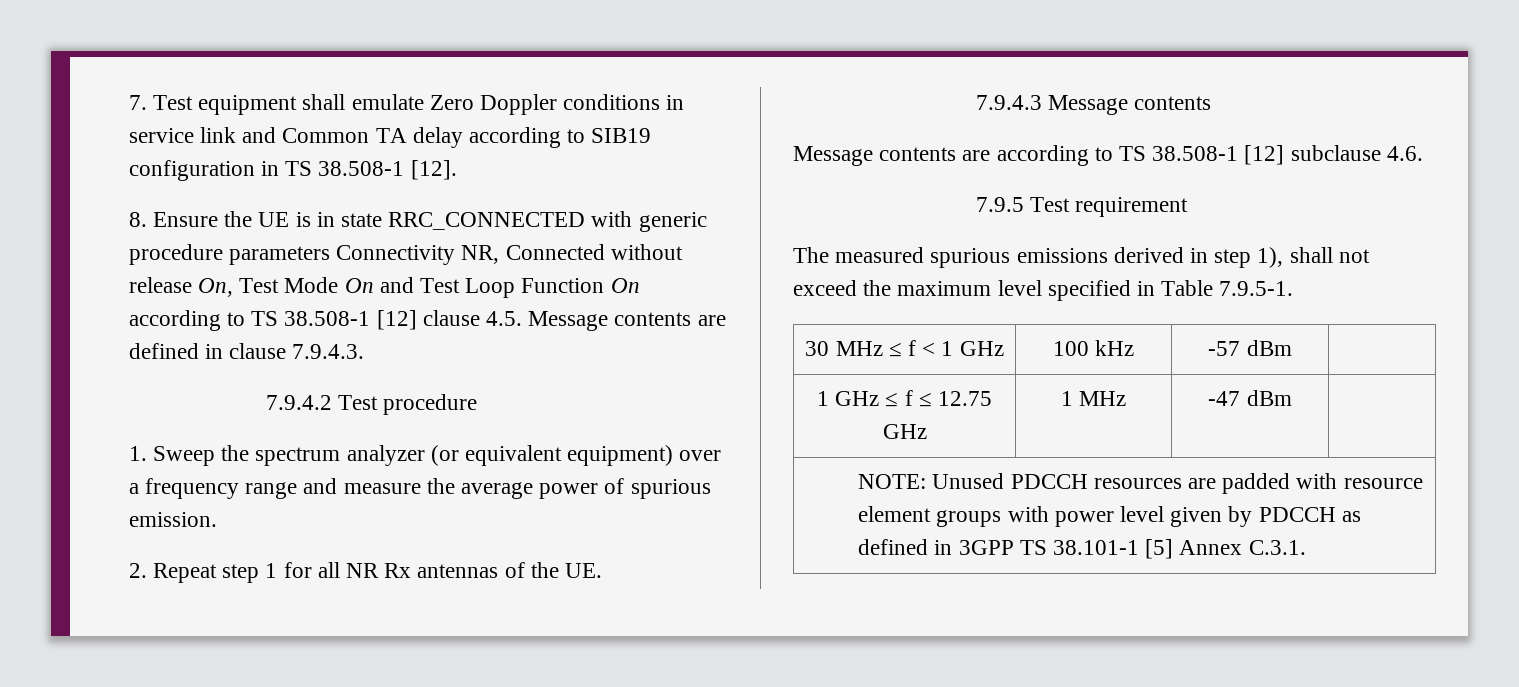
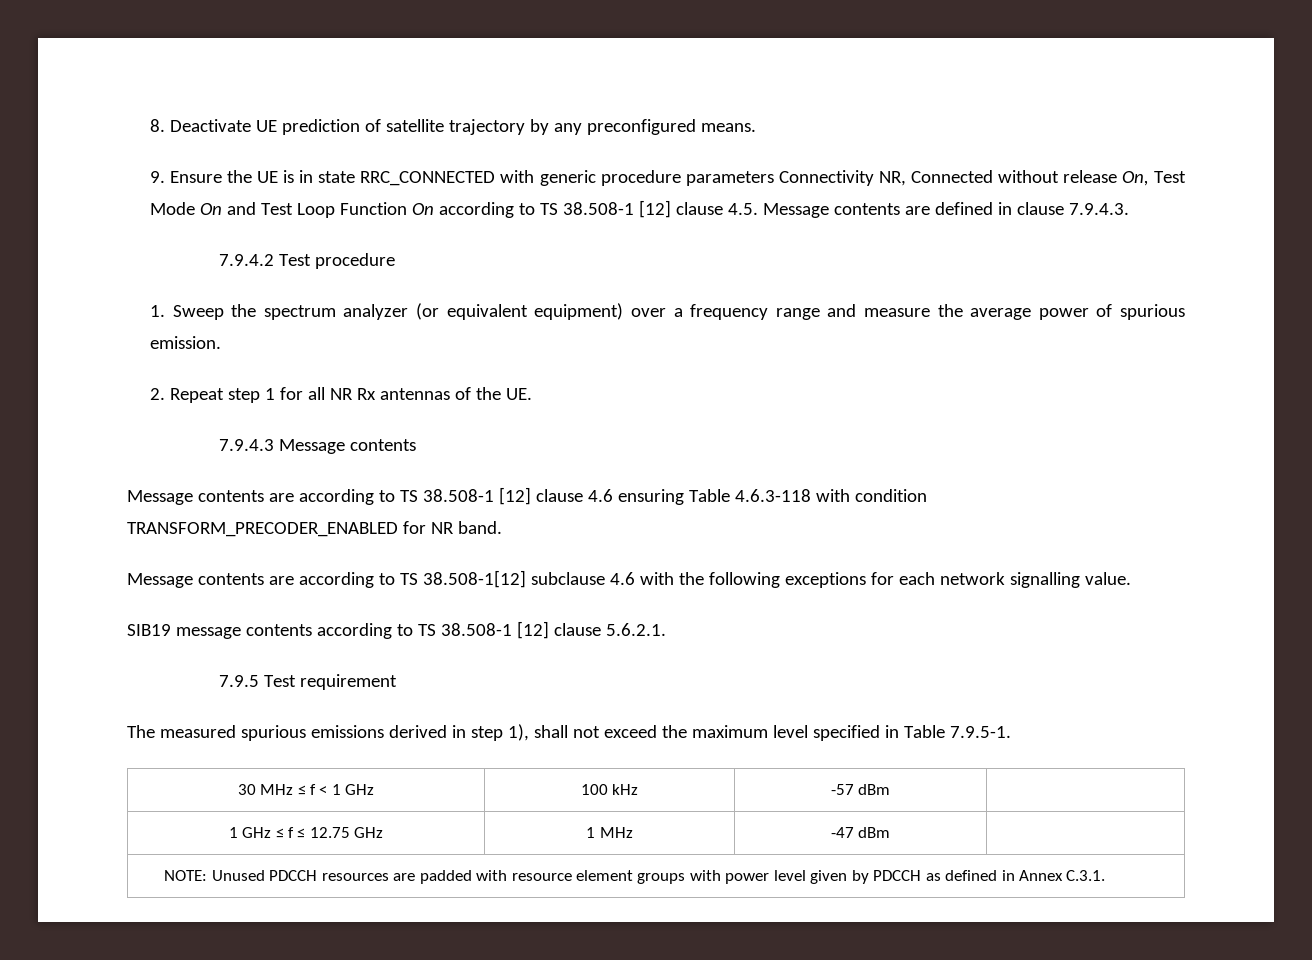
- 7. Test equipment shall emulate Zero Doppler conditions in service link and Common TA delay according to SIB19 configuration in TS 38.508-1 [12].
- 8. Ensure the UE is in state RRC_CONNECTED with generic procedure parameters Connectivity NR, Connected without release On, Test Mode On and Test Loop Function On according to TS 38.508-1 [12] clause 4.5. Message contents are defined in clause 7.9.4.3.
+ 8. Deactivate UE prediction of satellite trajectory by any preconfigured means.
+ 9. Ensure the UE is in state RRC_CONNECTED with generic procedure parameters Connectivity NR, Connected without release On, Test Mode On and Test Loop Function On according to TS 38.508-1 [12] clause 4.5. Message contents are defined in clause 7.9.4.3.
- Message contents are according to TS 38.508-1 [12] subclause 4.6.
+ Message contents are according to TS 38.508-1 [12] clause 4.6 ensuring Table 4.6.3-118 with condition TRANSFORM_PRECODER_ENABLED for NR band.
+ Message contents are according to TS 38.508-1[12] subclause 4.6 with the following exceptions for each network signalling value.
+ SIB19 message contents according to TS 38.508-1 [12] clause 5.6.2.1.
- NOTE: Unused PDCCH resources are padded with resource element groups with power level given by PDCCH as defined in 3GPP TS 38.101-1 [5] Annex C.3.1.
+ NOTE: Unused PDCCH resources are padded with resource element groups with power level given by PDCCH as defined in Annex C.3.1.

